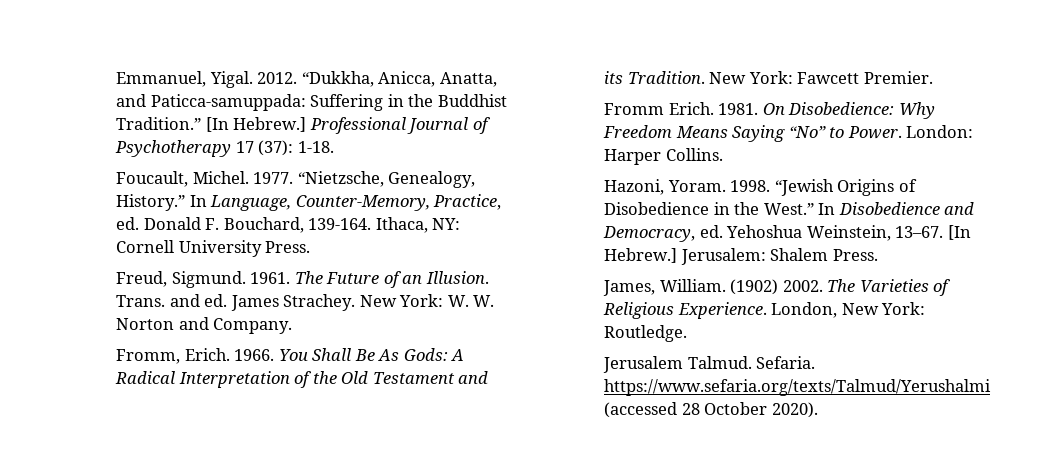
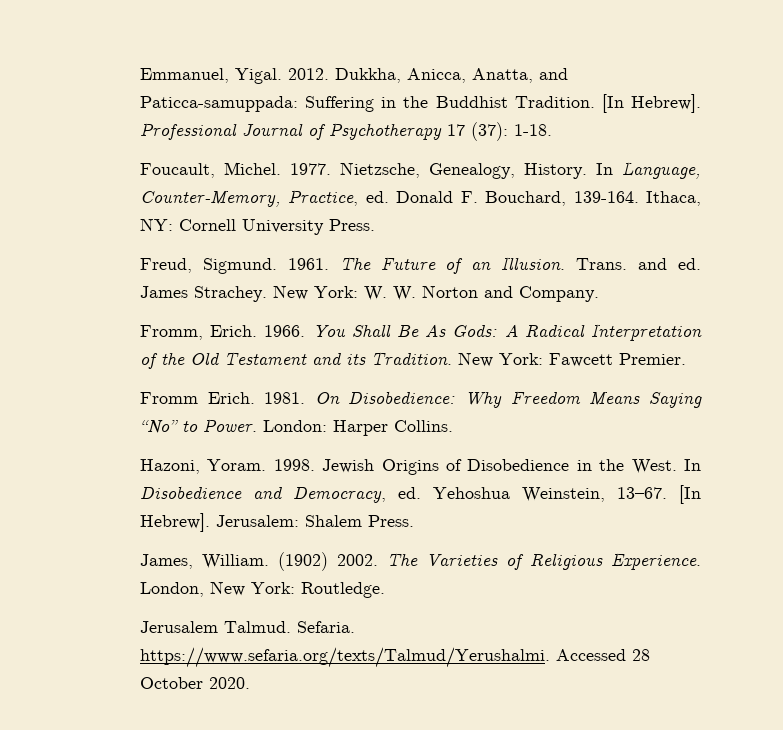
- “Dukkha, Anicca, Anatta, and Paticca-samuppada: Suffering in the Buddhist Tradition.” [In Hebrew.]
+ Dukkha, Anicca, Anatta, and Paticca-samuppada: Suffering in the Buddhist Tradition. [In Hebrew].
- “Nietzsche, Genealogy, History.”
+ Nietzsche, Genealogy, History.
- “Jewish Origins of Disobedience in the West.”
+ Jewish Origins of Disobedience in the West.
- In Disobedience and Democracy, ed. Yehoshua Weinstein, 13–67. [In Hebrew.]
+ In Disobedience and Democracy, ed. Yehoshua Weinstein, 13–67. [In Hebrew].
- Sefaria. https://www.sefaria.org/texts/Talmud/Yerushalmi (accessed 28 October 2020).
+ Sefaria. https://www.sefaria.org/texts/Talmud/Yerushalmi. Accessed 28 October 2020.

